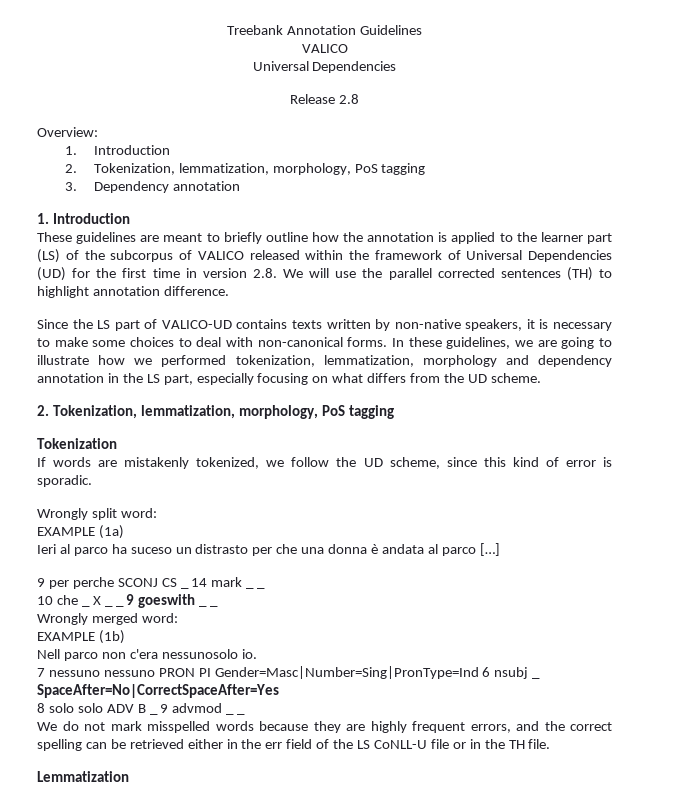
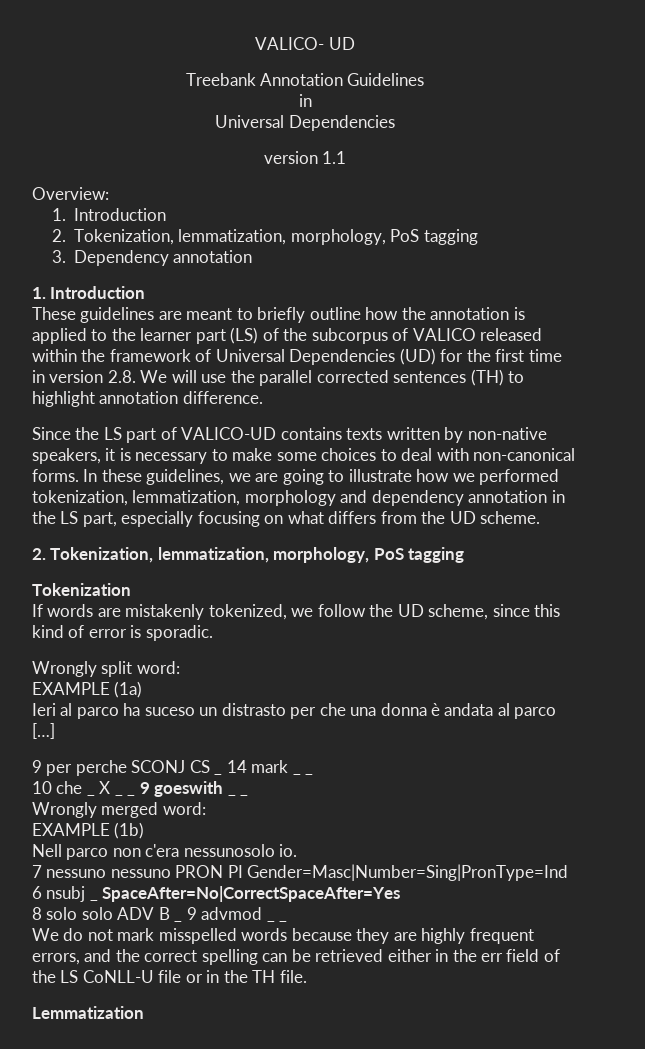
+ VALICO- UD
  Treebank Annotation Guidelines
- VALICO
+ in
- Release 2.8
+ version 1.1

